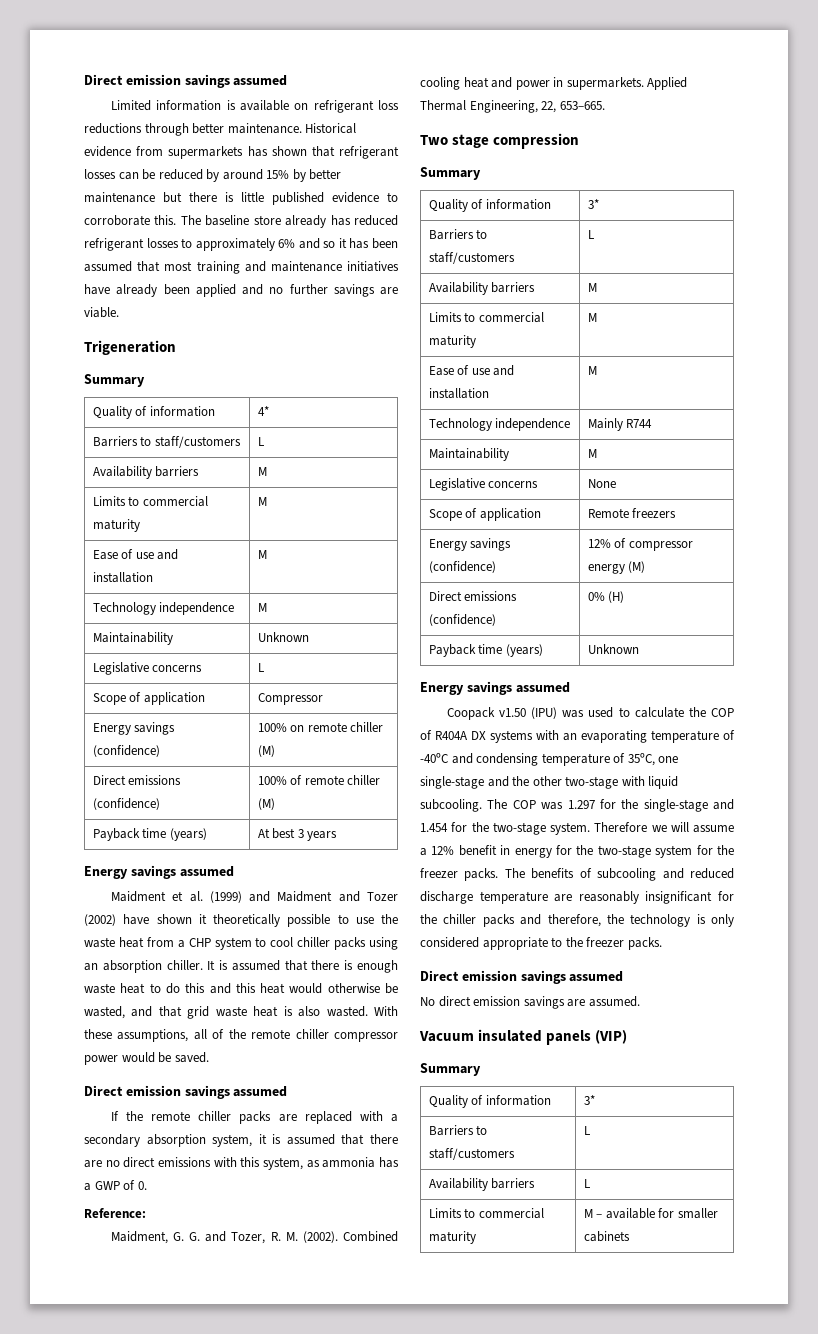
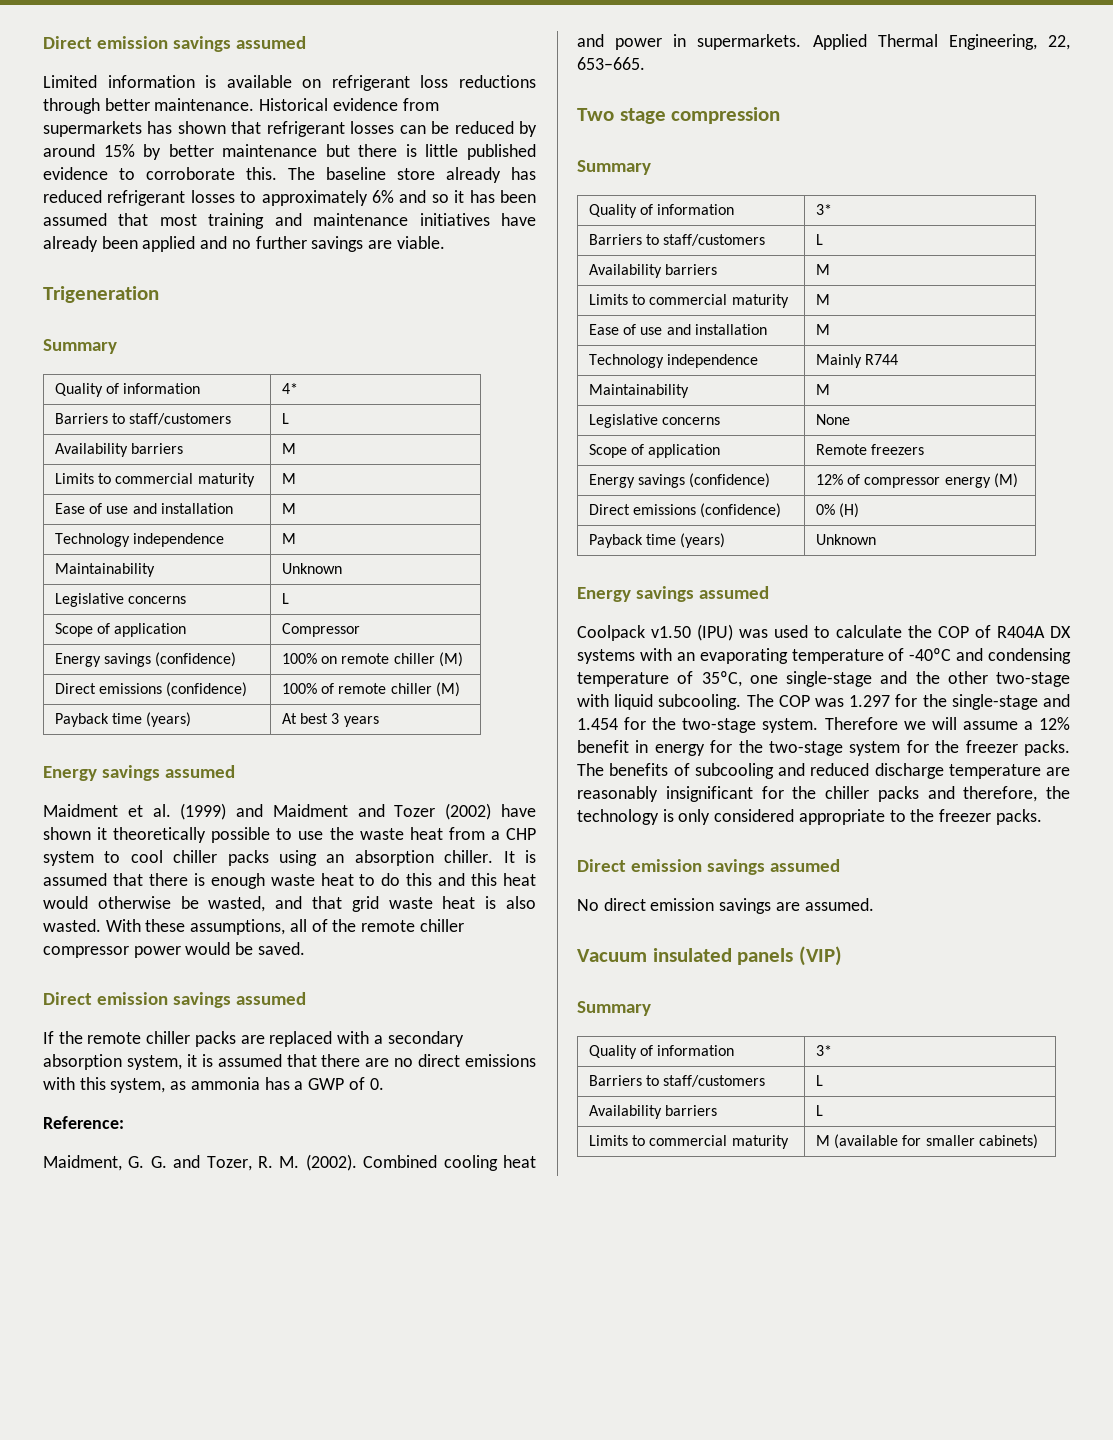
- Coopack v1.50 (IPU) was used to calculate the COP of R404A DX systems with an evaporating temperature of -40ºC and condensing temperature of 35ºC, one single-stage and the other two-stage with liquid subcooling.
+ Coolpack v1.50 (IPU) was used to calculate the COP of R404A DX systems with an evaporating temperature of -40ºC and condensing temperature of 35ºC, one single-stage and the other two-stage with liquid subcooling.
- Limits to commercial maturity | M – available for smaller cabinets
+ Limits to commercial maturity | M (available for smaller cabinets)

